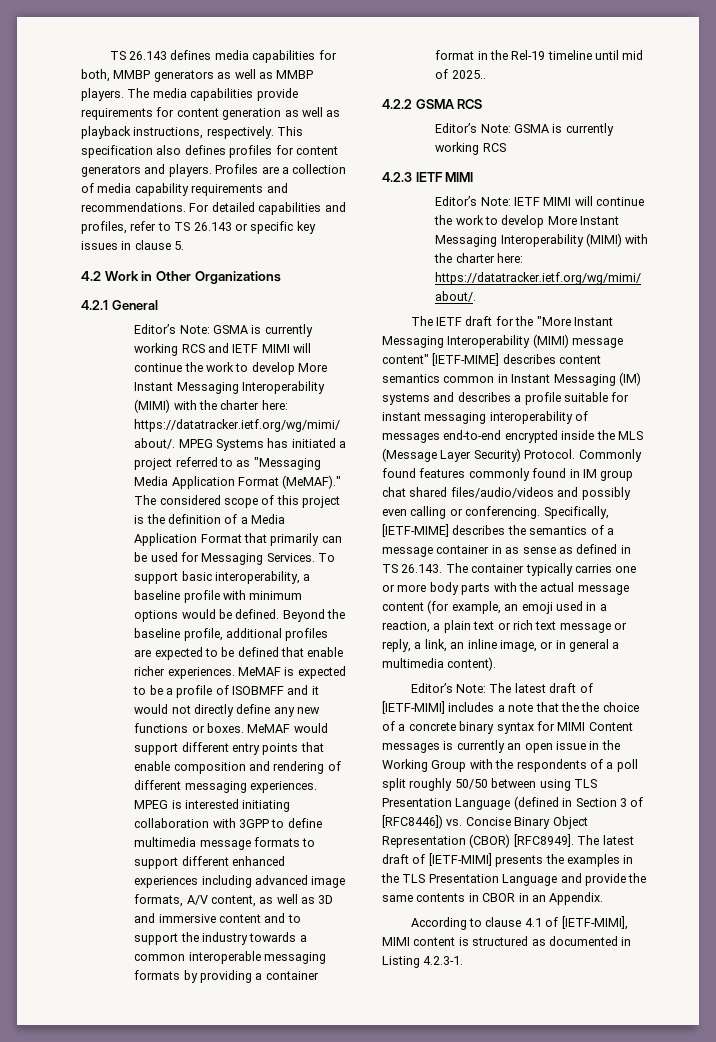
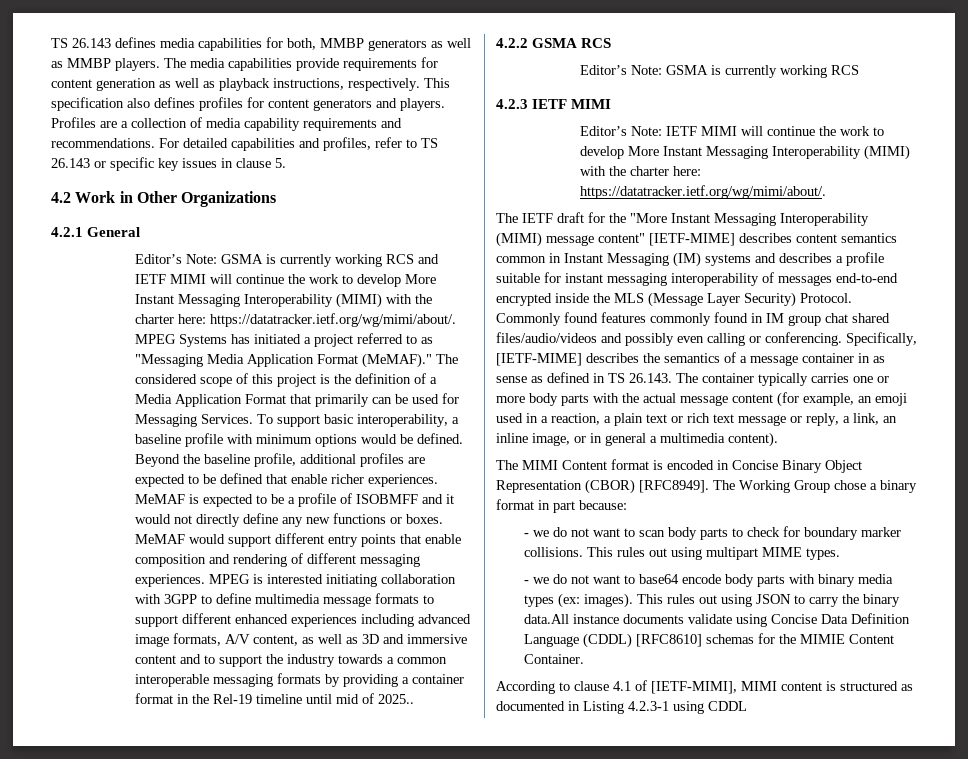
- Editor’s Note: The latest draft of [IETF-MIMI] includes a note that the the choice of a concrete binary syntax for MIMI Content messages is currently an open issue in the Working Group with the respondents of a poll split roughly 50/50 between using TLS Presentation Language (defined in Section 3 of [RFC8446]) vs. Concise Binary Object Representation (CBOR) [RFC8949].
+ The MIMI Content format is encoded in Concise Binary Object Representation (CBOR) [RFC8949].
- The latest draft of [IETF-MIMI] presents the examples in the TLS Presentation Language and provide the same contents in CBOR in an Appendix.
+ The Working Group chose a binary format in part because:
+ - we do not want to scan body parts to check for boundary marker collisions. This rules out using multipart MIME types.
+ - we do not want to base64 encode body parts with binary media types (ex: images). This rules out using JSON to carry the binary data.All instance documents validate using Concise Data Definition Language (CDDL) [RFC8610] schemas for the MIMIE Content Container.
- According to clause 4.1 of [IETF-MIMI], MIMI content is structured as documented in Listing 4.2.3-1.
+ According to clause 4.1 of [IETF-MIMI], MIMI content is structured as documented in Listing 4.2.3-1 using CDDL

